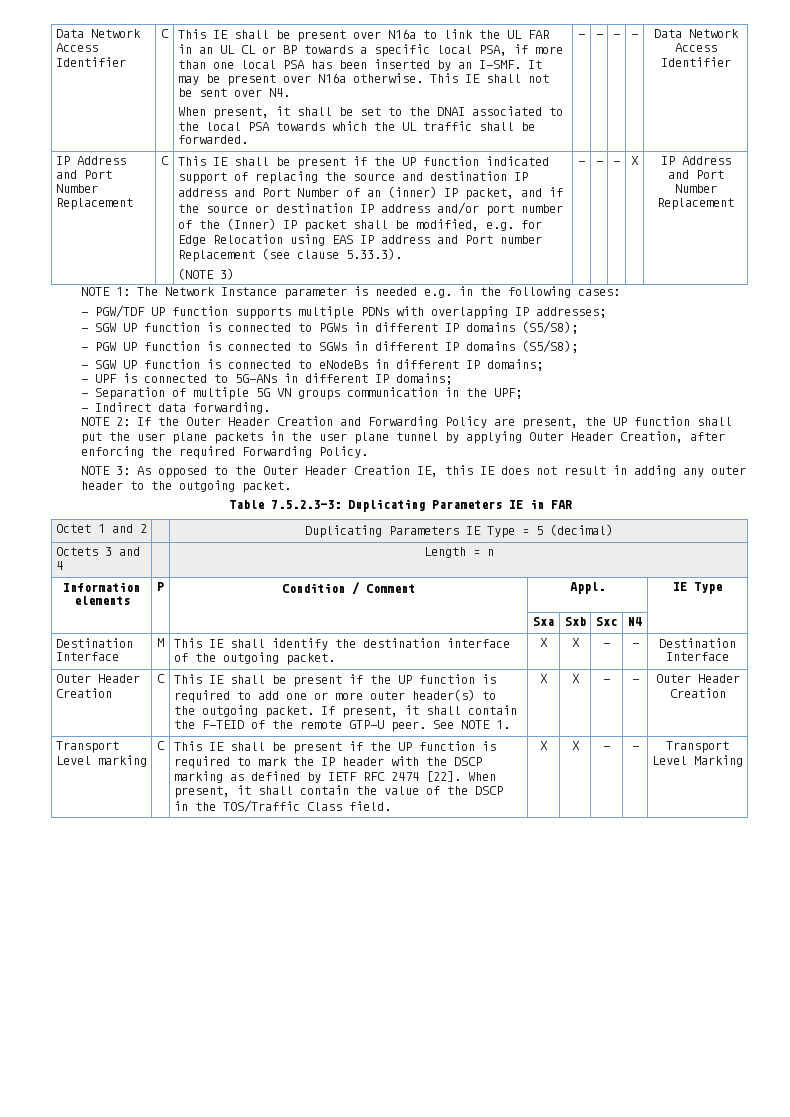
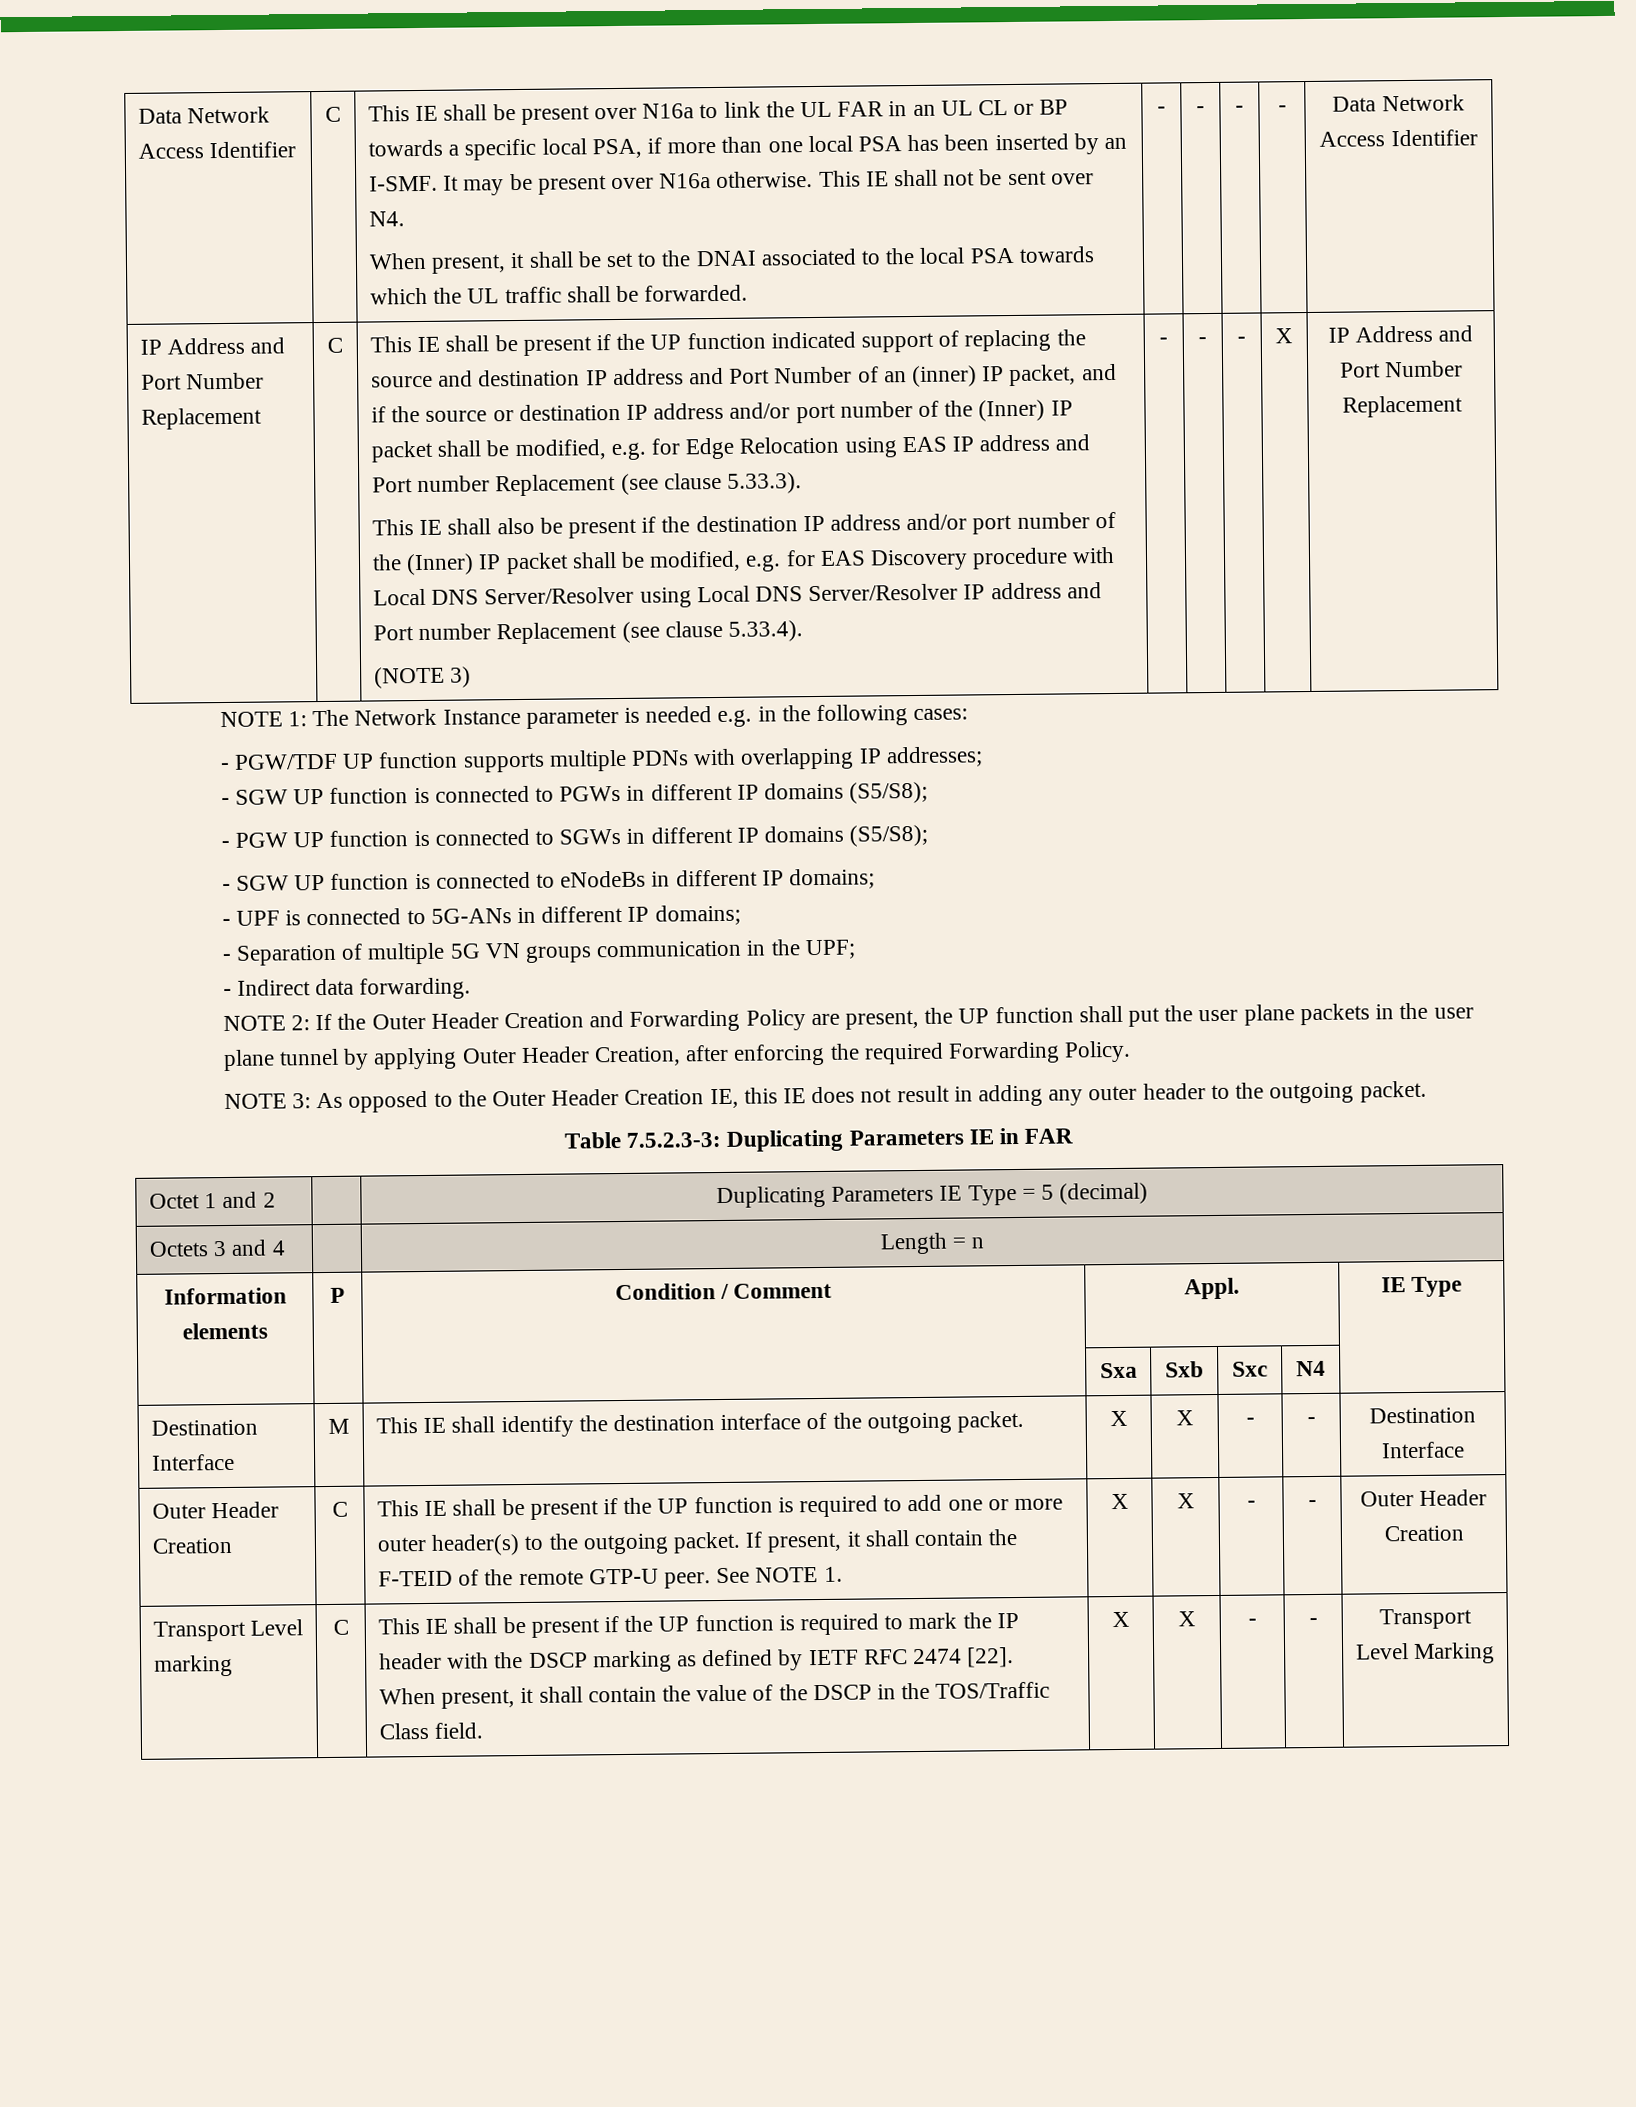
+ This IE shall also be present if the destination IP address and/or port number of the (Inner) IP packet shall be modified, e.g. for EAS Discovery procedure with Local DNS Server/Resolver using Local DNS Server/Resolver IP address and Port number Replacement (see clause 5.33.4).

